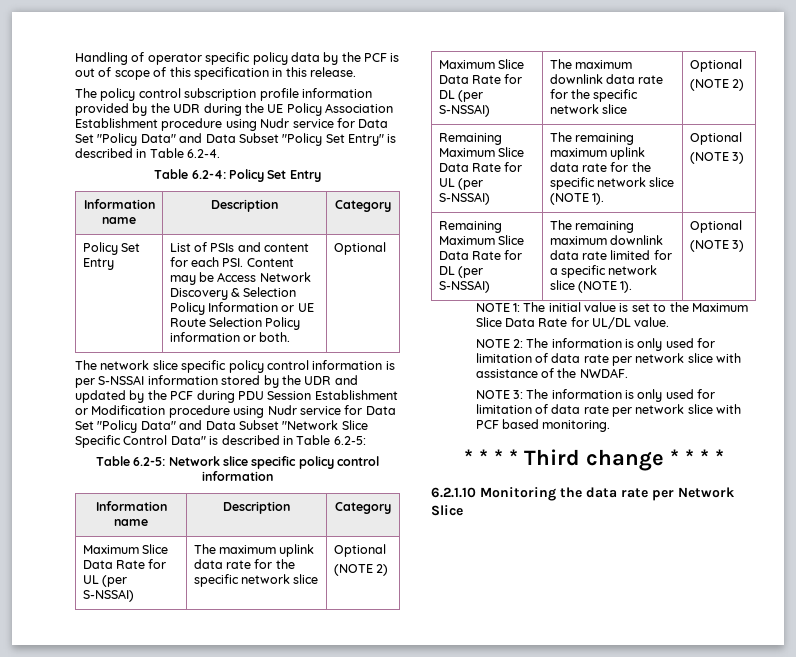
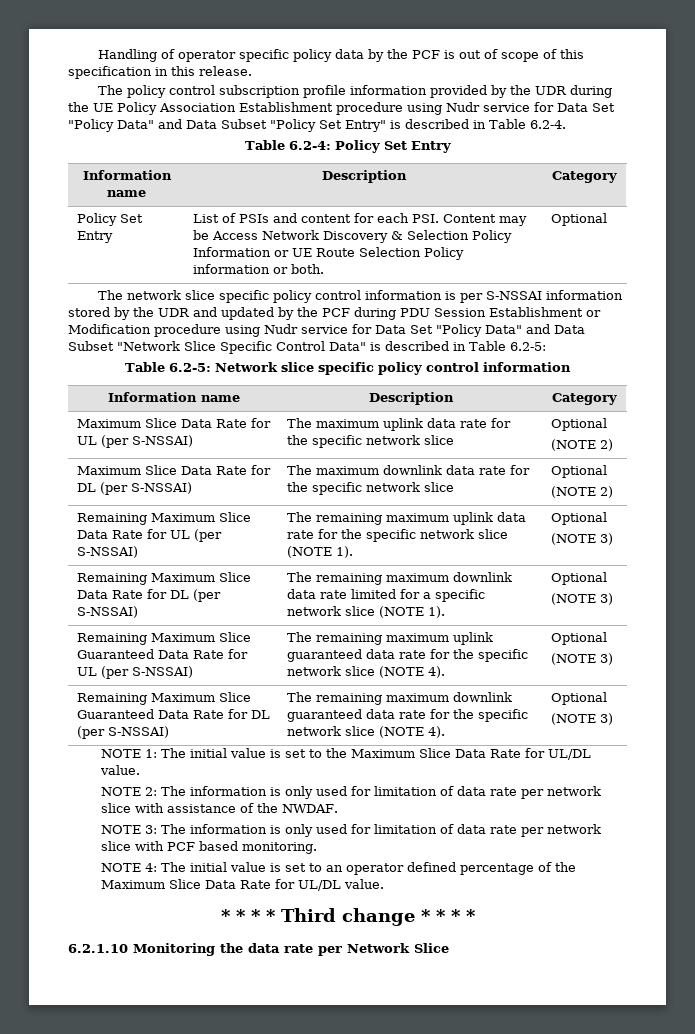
+ Remaining Maximum Slice Guaranteed Data Rate for UL (per S-NSSAI) | The remaining maximum uplink guaranteed data rate for the specific network slice (NOTE 4). | Optional
+ (NOTE 3)
+ Remaining Maximum Slice Guaranteed Data Rate for DL (per S-NSSAI) | The remaining maximum downlink guaranteed data rate for the specific network slice (NOTE 4). | Optional
+ (NOTE 3)
+ NOTE 4: The initial value is set to an operator defined percentage of the Maximum Slice Data Rate for UL/DL value.

